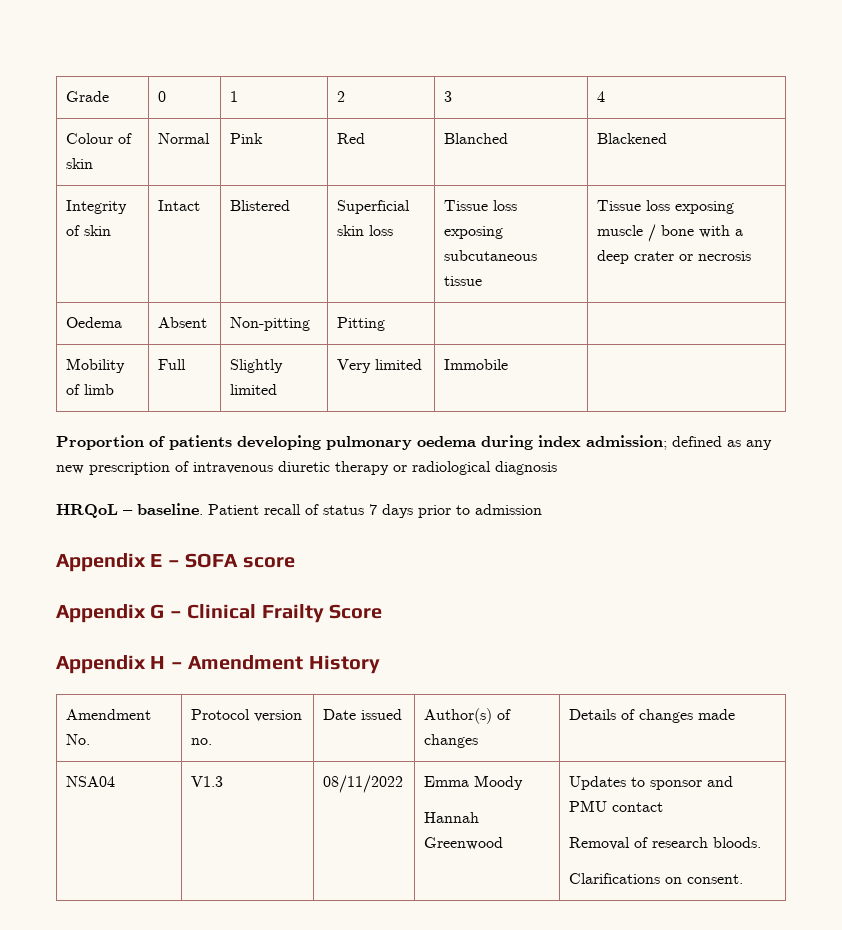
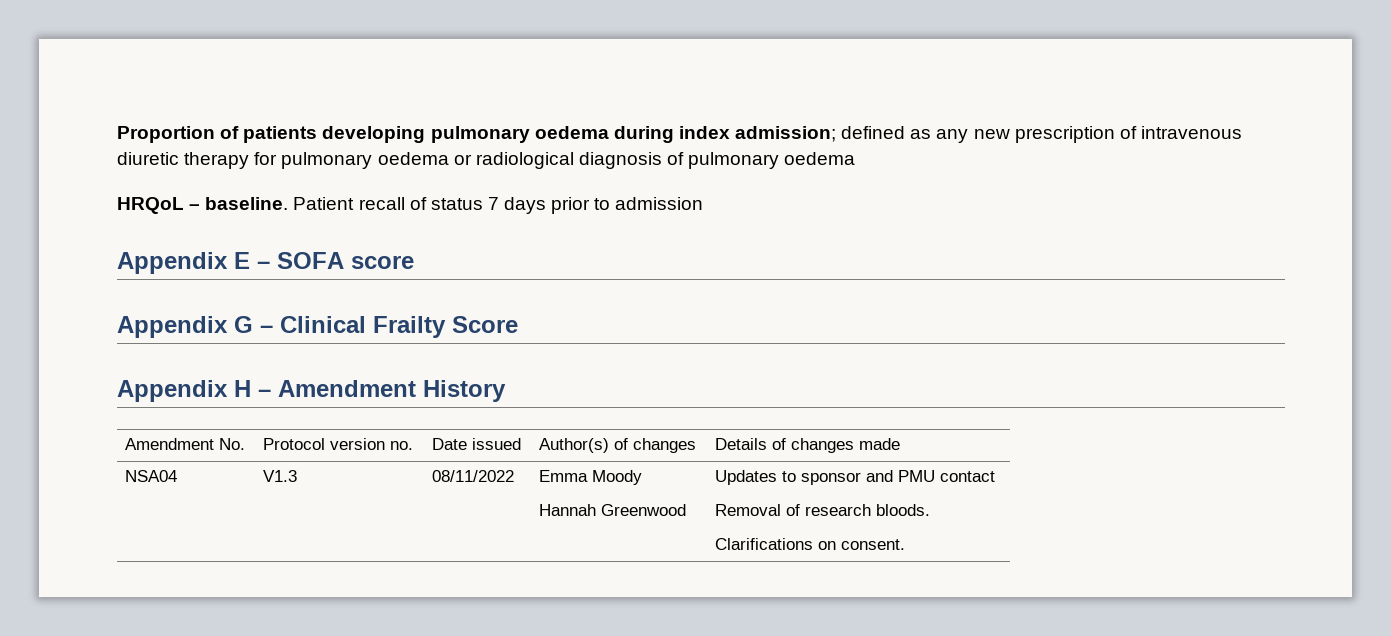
- Grade | 0 | 1 | 2 | 3 | 4
- Colour of skin | Normal | Pink | Red | Blanched | Blackened
- Integrity of skin | Intact | Blistered | Superficial skin loss | Tissue loss exposing subcutaneous tissue | Tissue loss exposing muscle / bone with a deep crater or necrosis
- Oedema | Absent | Non-pitting | Pitting | |
- Mobility of limb | Full | Slightly limited | Very limited | Immobile |
- Proportion of patients developing pulmonary oedema during index admission; defined as any new prescription of intravenous diuretic therapy or radiological diagnosis
+ Proportion of patients developing pulmonary oedema during index admission; defined as any new prescription of intravenous diuretic therapy for pulmonary oedema or radiological diagnosis of pulmonary oedema

